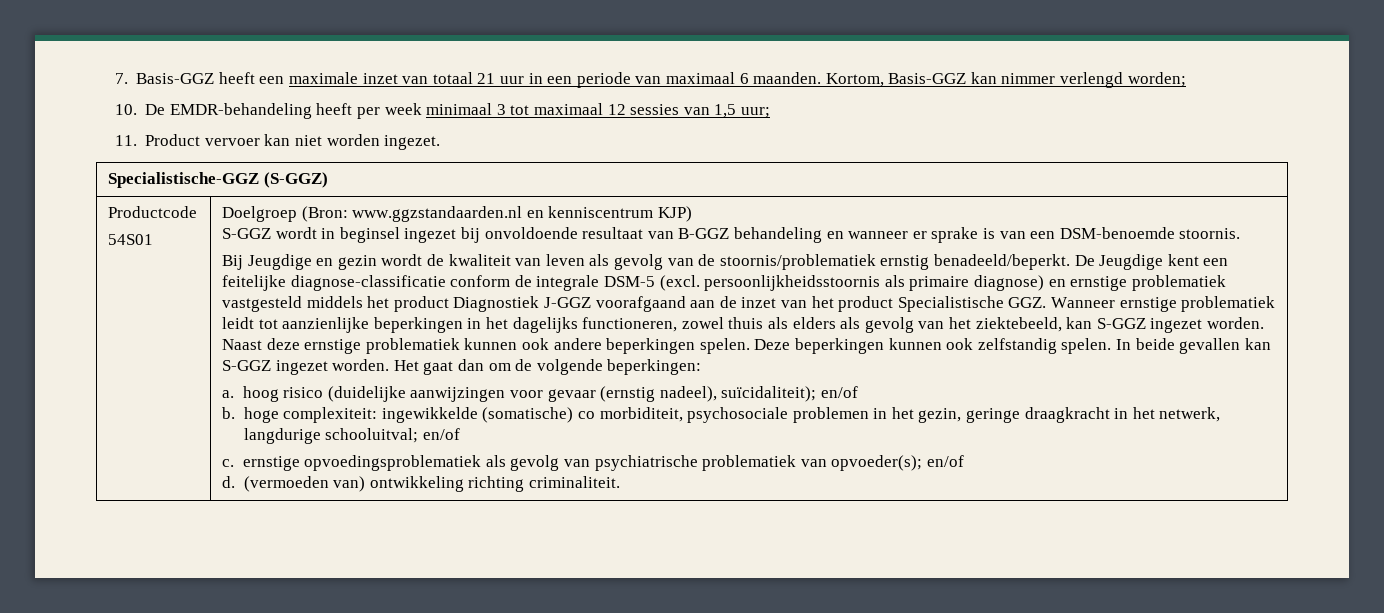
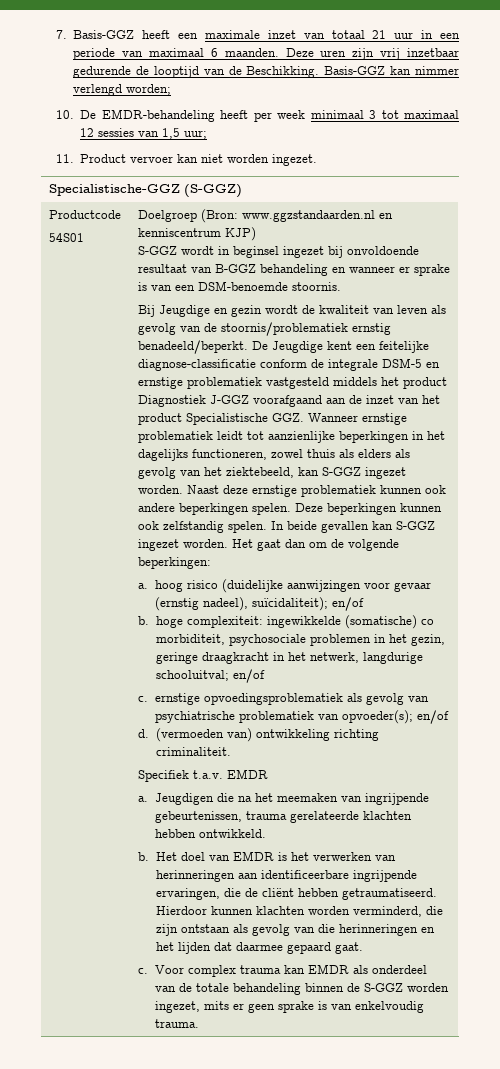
- Kortom, Basis-GGZ kan nimmer verlengd worden;
+ Deze uren zijn vrij inzetbaar gedurende de looptijd van de Beschikking. Basis-GGZ kan nimmer verlengd worden;
- De Jeugdige kent een feitelijke diagnose-classificatie conform de integrale DSM-5 (excl. persoonlijkheidsstoornis als primaire diagnose) en ernstige problematiek vastgesteld middels het product Diagnostiek J-GGZ voorafgaand aan de inzet van het product Specialistische GGZ. Wanneer ernstige problematiek leidt tot aanzienlijke beperkingen in het dagelijks functioneren, zowel thuis als elders als gevolg van het ziektebeeld, kan S-GGZ ingezet worden.
+ De Jeugdige kent een feitelijke diagnose-classificatie conform de integrale DSM-5 en ernstige problematiek vastgesteld middels het product Diagnostiek J-GGZ voorafgaand aan de inzet van het product Specialistische GGZ. Wanneer ernstige problematiek leidt tot aanzienlijke beperkingen in het dagelijks functioneren, zowel thuis als elders als gevolg van het ziektebeeld, kan S-GGZ ingezet worden.
+ Specifiek t.a.v. EMDR
+ a. Jeugdigen die na het meemaken van ingrijpende gebeurtenissen, trauma gerelateerde klachten hebben ontwikkeld.
+ b. Het doel van EMDR is het verwerken van herinneringen aan identificeerbare ingrijpende ervaringen, die de cliënt hebben getraumatiseerd. Hierdoor kunnen klachten worden verminderd, die zijn ontstaan als gevolg van die herinneringen en het lijden dat daarmee gepaard gaat.
+ c. Voor complex trauma kan EMDR als onderdeel van de totale behandeling binnen de S-GGZ worden ingezet, mits er geen sprake is van enkelvoudig trauma.

